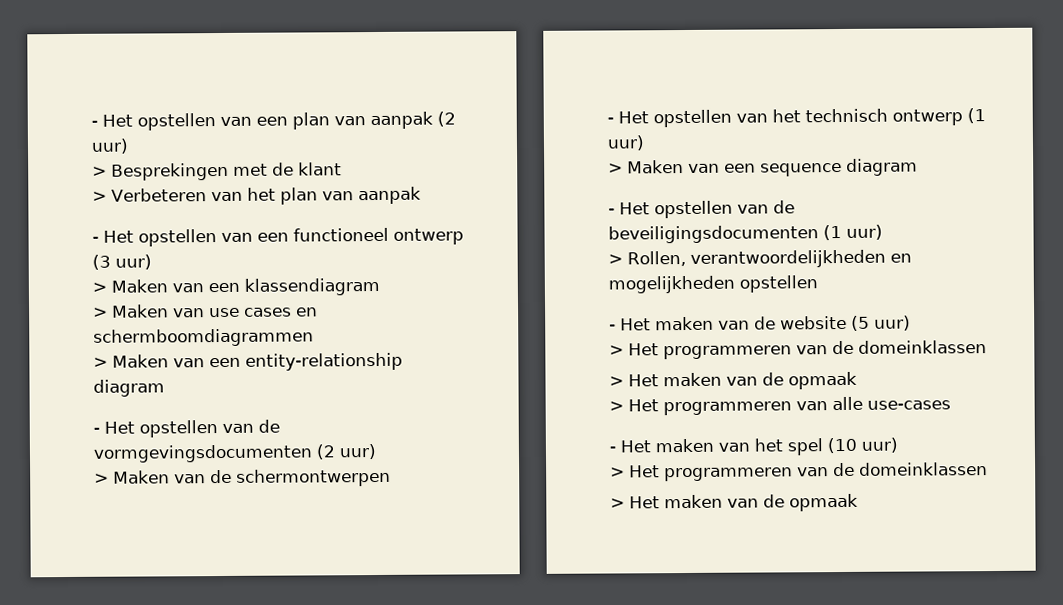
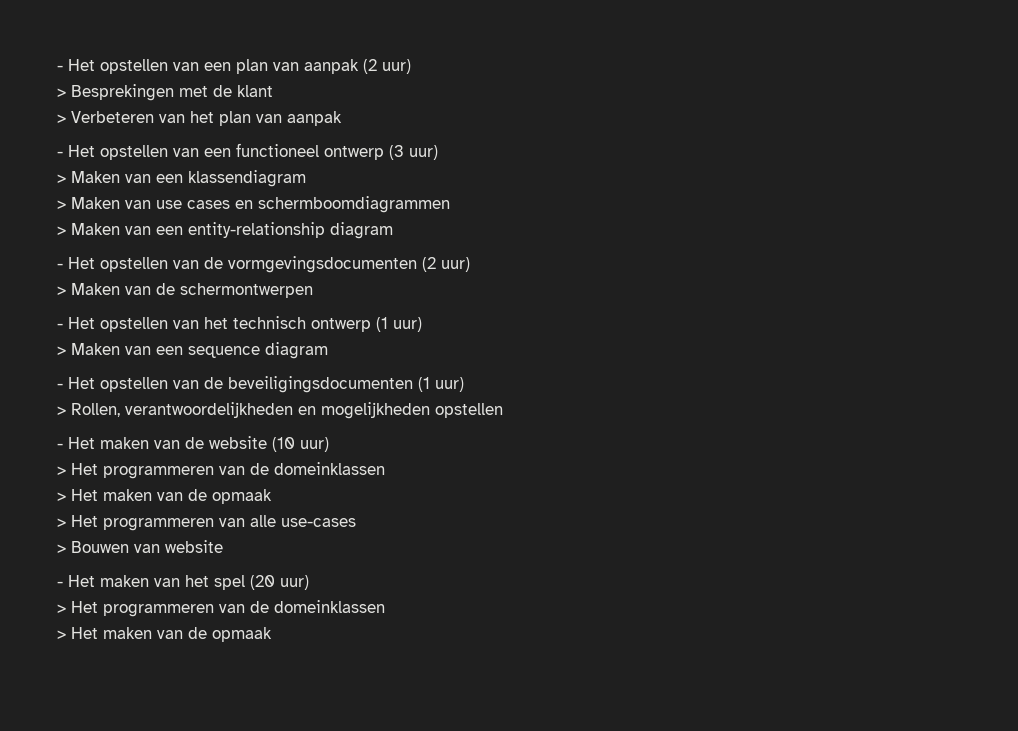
- - Het maken van de website (5 uur)
+ - Het maken van de website (10 uur)
+ > Bouwen van website
- - Het maken van het spel (10 uur)
+ - Het maken van het spel (20 uur)

